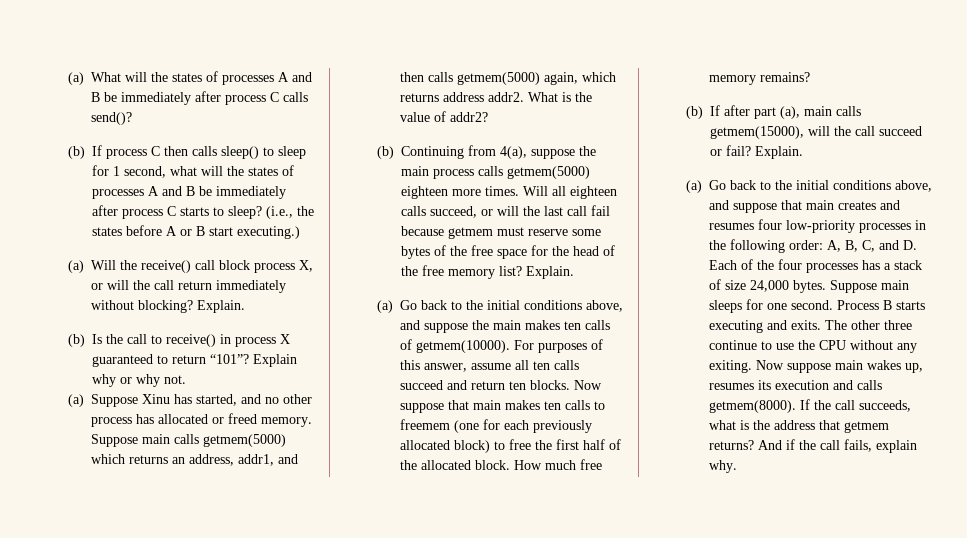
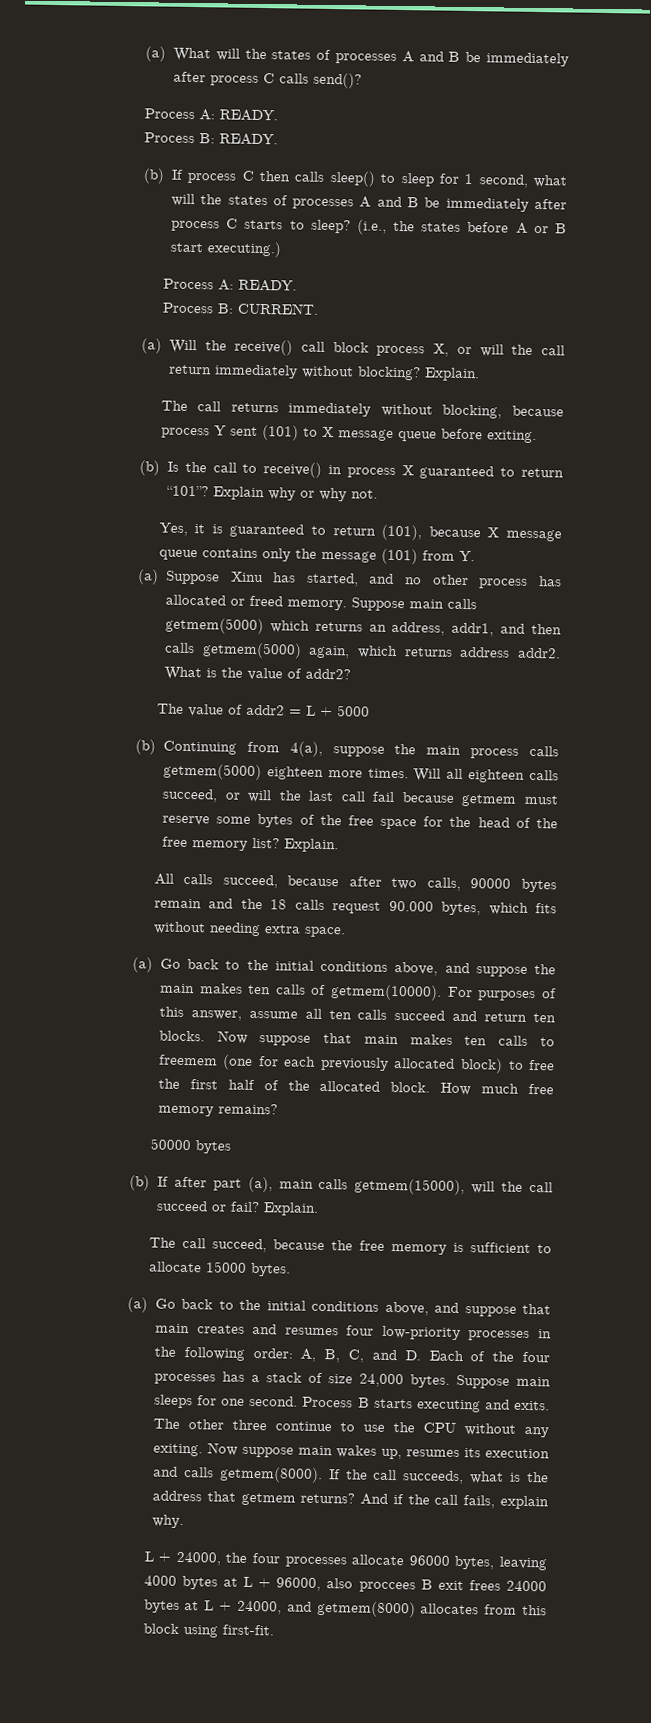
  (a) What will the states of processes A and B be immediately after process C calls send()?
+ Process A: READY.
+ Process B: READY.
  (i.e., the states before A or B start executing.)
+ Process A: READY.
+ Process B: CURRENT.
+ The call returns immediately without blocking, because process Y sent (101) to X message queue before exiting.
+ Yes, it is guaranteed to return (101), because X message queue contains only the message (101) from Y.
+ The value of addr2 = L + 5000
+ All calls succeed, because after two calls, 90000 bytes remain and the 18 calls request 90.000 bytes, which fits without needing extra space.
+ 50000 bytes
+ The call succeed, because the free memory is sufficient to allocate 15000 bytes.
+ L + 24000, the four processes allocate 96000 bytes, leaving 4000 bytes at L + 96000, also proccees B exit frees 24000 bytes at L + 24000, and getmem(8000) allocates from this block using first-fit.

